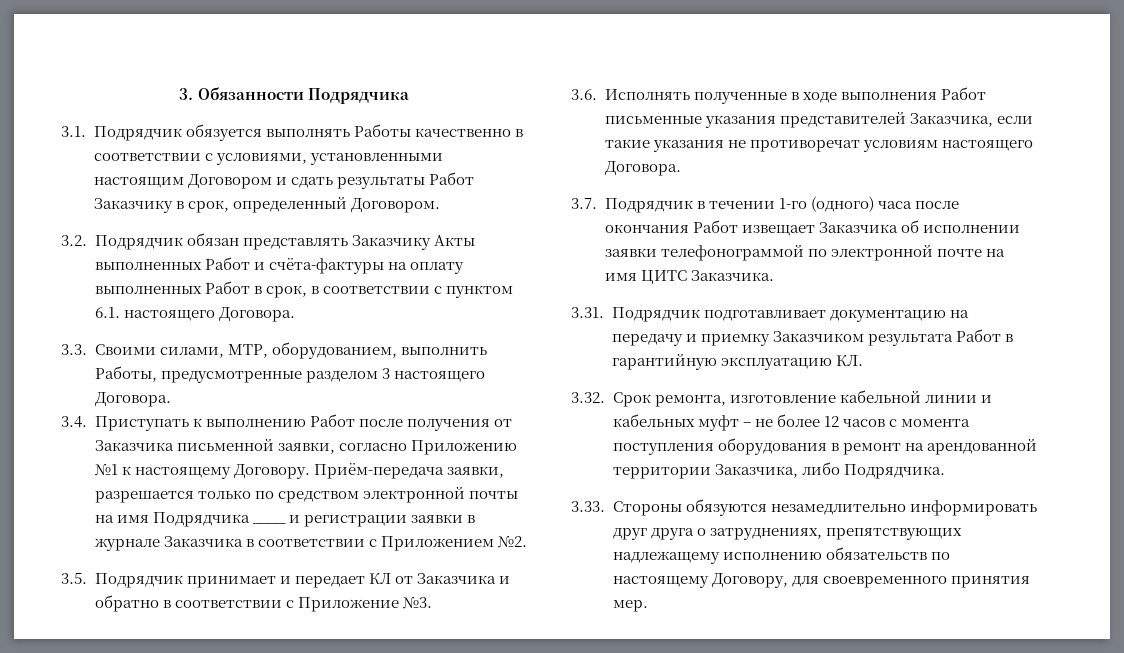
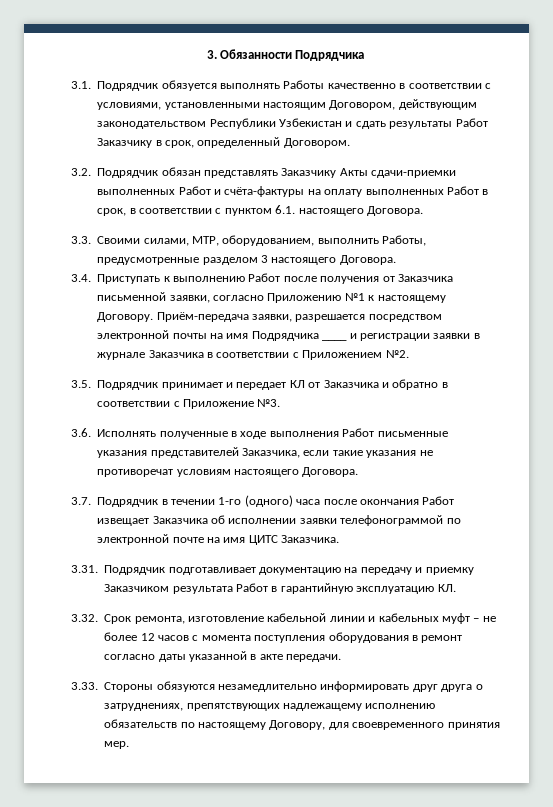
- 3.1. Подрядчик обязуется выполнять Работы качественно в соответствии с условиями, установленными настоящим Договором и сдать результаты Работ Заказчику в срок, определенный Договором.
+ 3.1. Подрядчик обязуется выполнять Работы качественно в соответствии с условиями, установленными настоящим Договором, действующим законодательством Республики Узбекистан и сдать результаты Работ Заказчику в срок, определенный Договором.
- 3.2. Подрядчик обязан представлять Заказчику Акты выполненных Работ и счёта-фактуры на оплату выполненных Работ в срок, в соответствии с пунктом 6.1. настоящего Договора.
+ 3.2. Подрядчик обязан представлять Заказчику Акты сдачи-приемки выполненных Работ и счёта-фактуры на оплату выполненных Работ в срок, в соответствии с пунктом 6.1. настоящего Договора.
- Приём-передача заявки, разрешается только по средством электронной почты на имя Подрядчика ____ и регистрации заявки в журнале Заказчика в соответствии с Приложением №2.
+ Приём-передача заявки, разрешается посредством электронной почты на имя Подрядчика ____ и регистрации заявки в журнале Заказчика в соответствии с Приложением №2.
- 3.32. Срок ремонта, изготовление кабельной линии и кабельных муфт – не более 12 часов с момента поступления оборудования в ремонт на арендованной территории Заказчика, либо Подрядчика.
+ 3.32. Срок ремонта, изготовление кабельной линии и кабельных муфт – не более 12 часов с момента поступления оборудования в ремонт согласно даты указанной в акте передачи.

